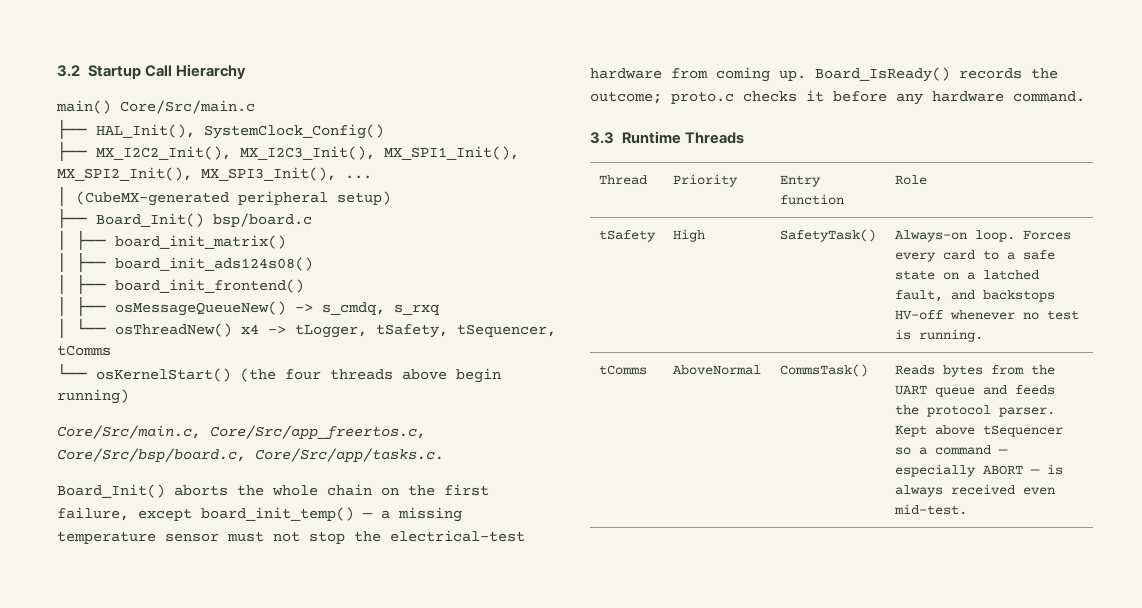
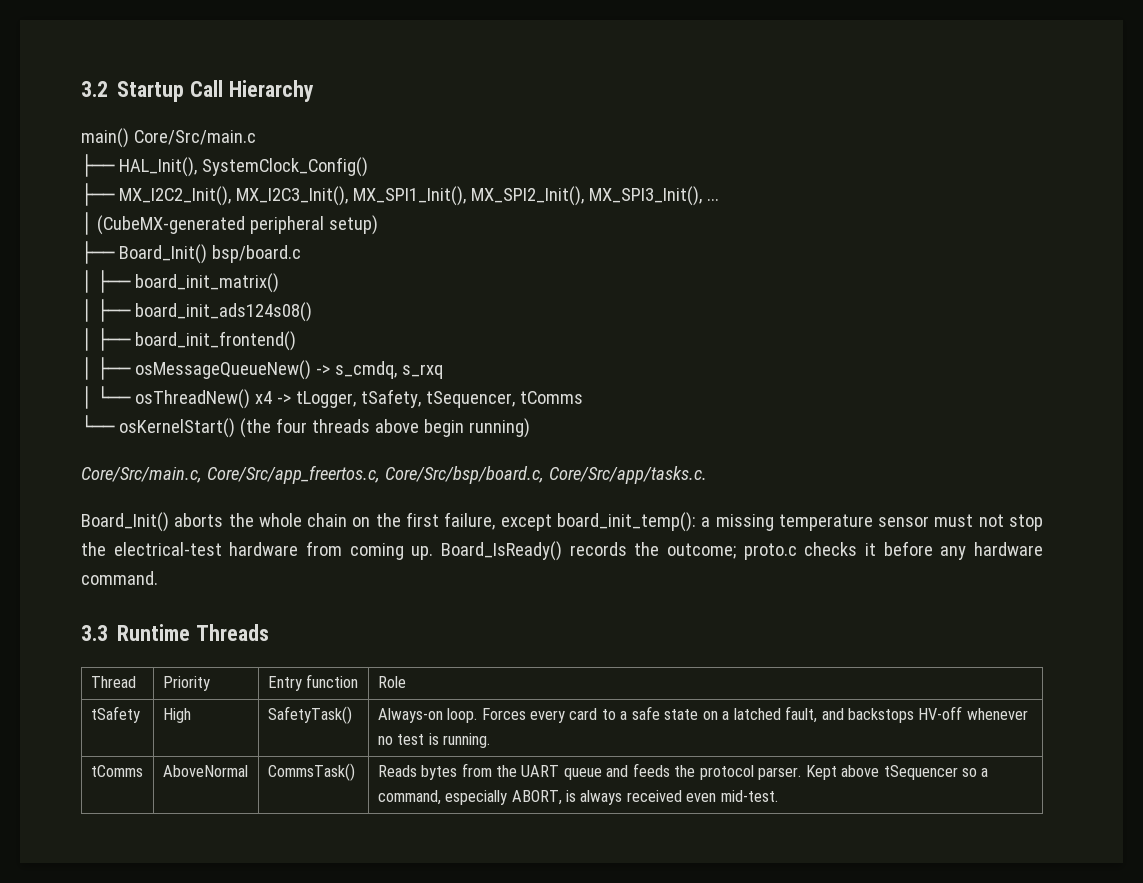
- Board_Init() aborts the whole chain on the first failure, except board_init_temp() — a missing temperature sensor must not stop the electrical-test hardware from coming up.
+ Board_Init() aborts the whole chain on the first failure, except board_init_temp(): a missing temperature sensor must not stop the electrical-test hardware from coming up.
- tComms | AboveNormal | CommsTask() | Reads bytes from the UART queue and feeds the protocol parser. Kept above tSequencer so a command — especially ABORT — is always received even mid-test.
+ tComms | AboveNormal | CommsTask() | Reads bytes from the UART queue and feeds the protocol parser. Kept above tSequencer so a command, especially ABORT, is always received even mid-test.

